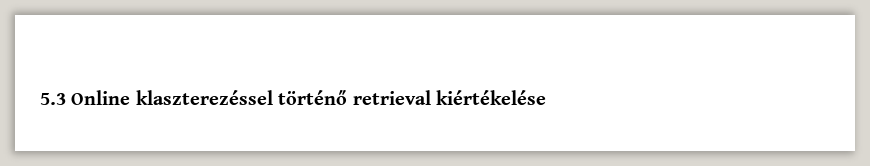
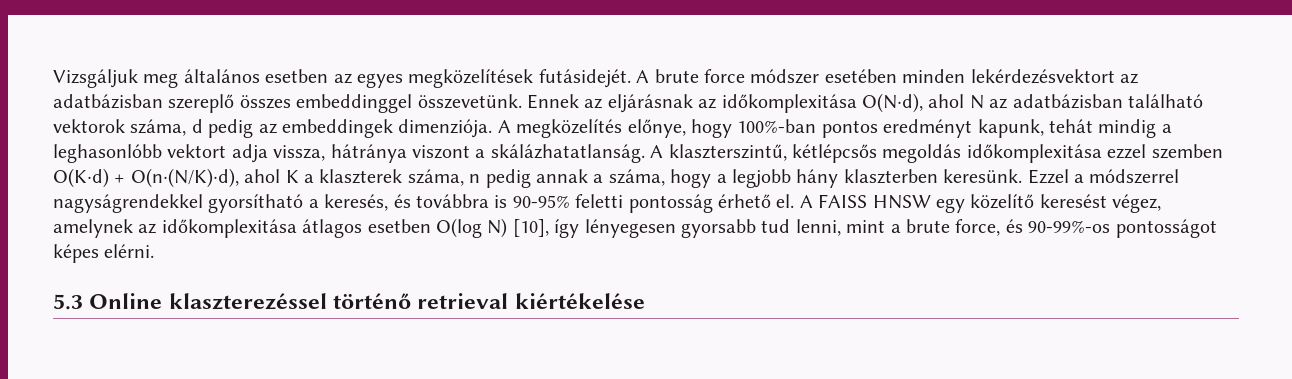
+ Vizsgáljuk meg általános esetben az egyes megközelítések futásidejét. A brute force módszer esetében minden lekérdezésvektort az adatbázisban szereplő összes embeddinggel összevetünk. Ennek az eljárásnak az időkomplexitása O(N⋅d), ahol N az adatbázisban található vektorok száma, d pedig az embeddingek dimenziója. A megközelítés előnye, hogy 100%-ban pontos eredményt kapunk, tehát mindig a leghasonlóbb vektort adja vissza, hátránya viszont a skálázhatatlanság. A klaszterszintű, kétlépcsős megoldás időkomplexitása ezzel szemben O(K⋅d) + O(n⋅(N/K)⋅d), ahol K a klaszterek száma, n pedig annak a száma, hogy a legjobb hány klaszterben keresünk. Ezzel a módszerrel nagyságrendekkel gyorsítható a keresés, és továbbra is 90-95% feletti pontosság érhető el. A FAISS HNSW egy közelítő keresést végez, amelynek az időkomplexitása átlagos esetben O(log N) [10], így lényegesen gyorsabb tud lenni, mint a brute force, és 90-99%-os pontosságot képes elérni.

